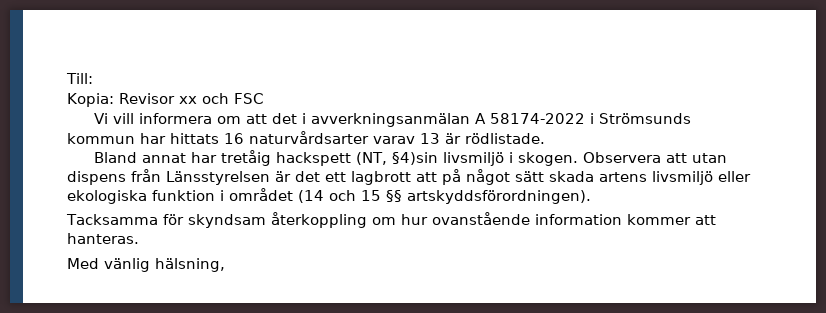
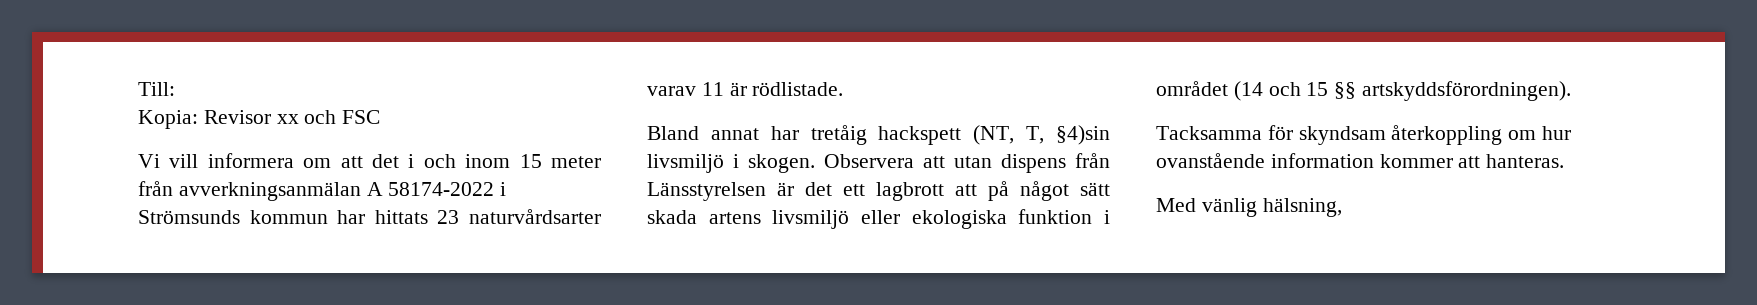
- Vi vill informera om att det i avverkningsanmälan A 58174-2022 i Strömsunds kommun har hittats 16 naturvårdsarter varav 13 är rödlistade.
+ Vi vill informera om att det i och inom 15 meter från avverkningsanmälan A 58174-2022 i Strömsunds kommun har hittats 23 naturvårdsarter varav 11 är rödlistade.
- Bland annat har tretåig hackspett (NT, §4)sin livsmiljö i skogen.
+ Bland annat har tretåig hackspett (NT, T, §4)sin livsmiljö i skogen.

